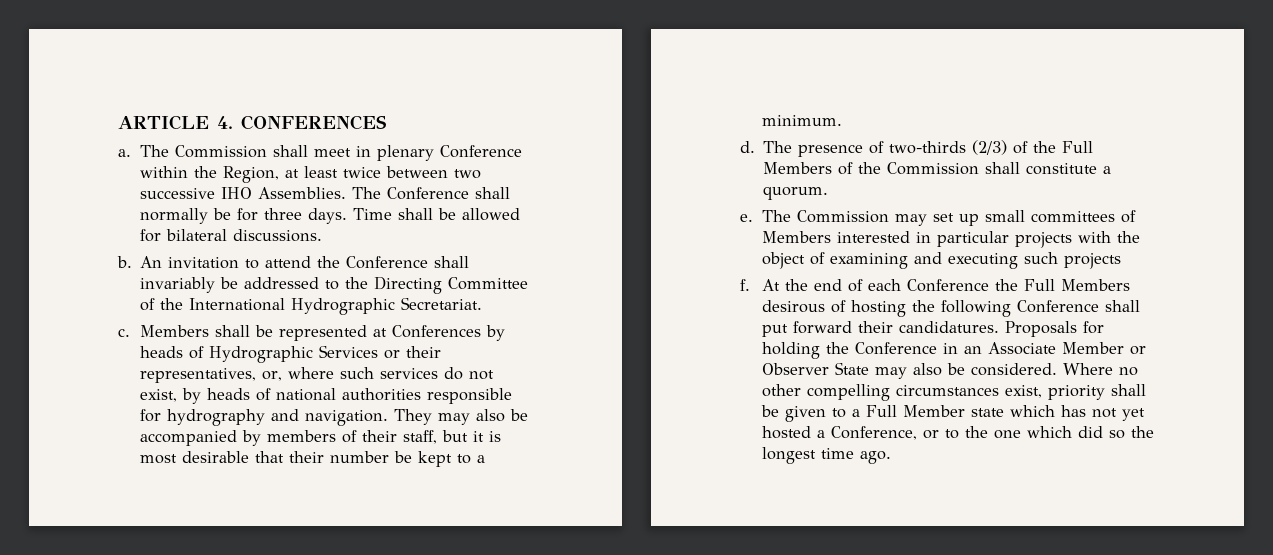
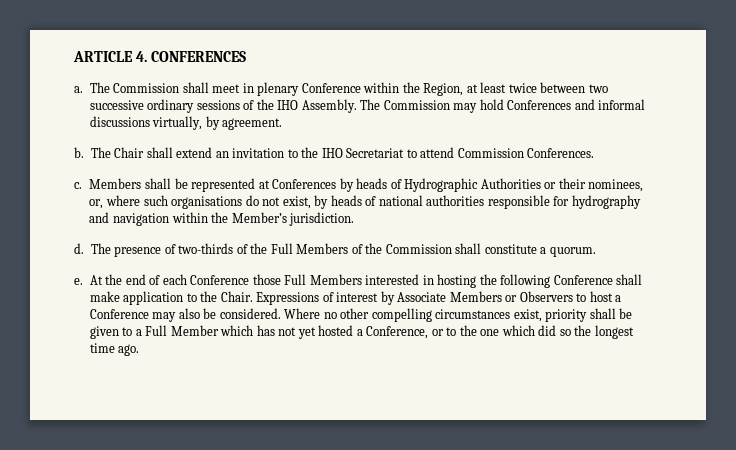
- The Commission shall meet in plenary Conference within the Region, at least twice between two successive IHO Assemblies. The Conference shall normally be for three days. Time shall be allowed for bilateral discussions.
- b. An invitation to attend the Conference shall invariably be addressed to the Directing Committee of the International Hydrographic Secretariat.
+ The Commission shall meet in plenary Conference within the Region, at least twice between two successive ordinary sessions of the IHO Assembly. The Commission may hold Conferences and informal discussions virtually, by agreement.
+ b. The Chair shall extend an invitation to the IHO Secretariat to attend Commission Conferences.
- Members shall be represented at Conferences by heads of Hydrographic Services or their representatives, or, where such services do not exist, by heads of national authorities responsible for hydrography and navigation. They may also be accompanied by members of their staff, but it is most desirable that their number be kept to a minimum.
+ Members shall be represented at Conferences by heads of Hydrographic Authorities or their nominees, or, where such organisations do not exist, by heads of national authorities responsible for hydrography and navigation within the Member’s jurisdiction.
- The presence of two-thirds (2/3) of the Full Members of the Commission shall constitute a quorum.
+ The presence of two-thirds of the Full Members of the Commission shall constitute a quorum.
- The Commission may set up small committees of Members interested in particular projects with the object of examining and executing such projects
- f.
- At the end of each Conference the Full Members desirous of hosting the following Conference shall put forward their candidatures. Proposals for holding the Conference in an Associate Member or Observer State may also be considered.
+ At the end of each Conference those Full Members interested in hosting the following Conference shall make application to the Chair. Expressions of interest by Associate Members or Observers to host a Conference may also be considered.
- Where no other compelling circumstances exist, priority shall be given to a Full Member state which has not yet hosted a Conference, or to the one which did so the longest time ago.
+ Where no other compelling circumstances exist, priority shall be given to a Full Member which has not yet hosted a Conference, or to the one which did so the longest time ago.

